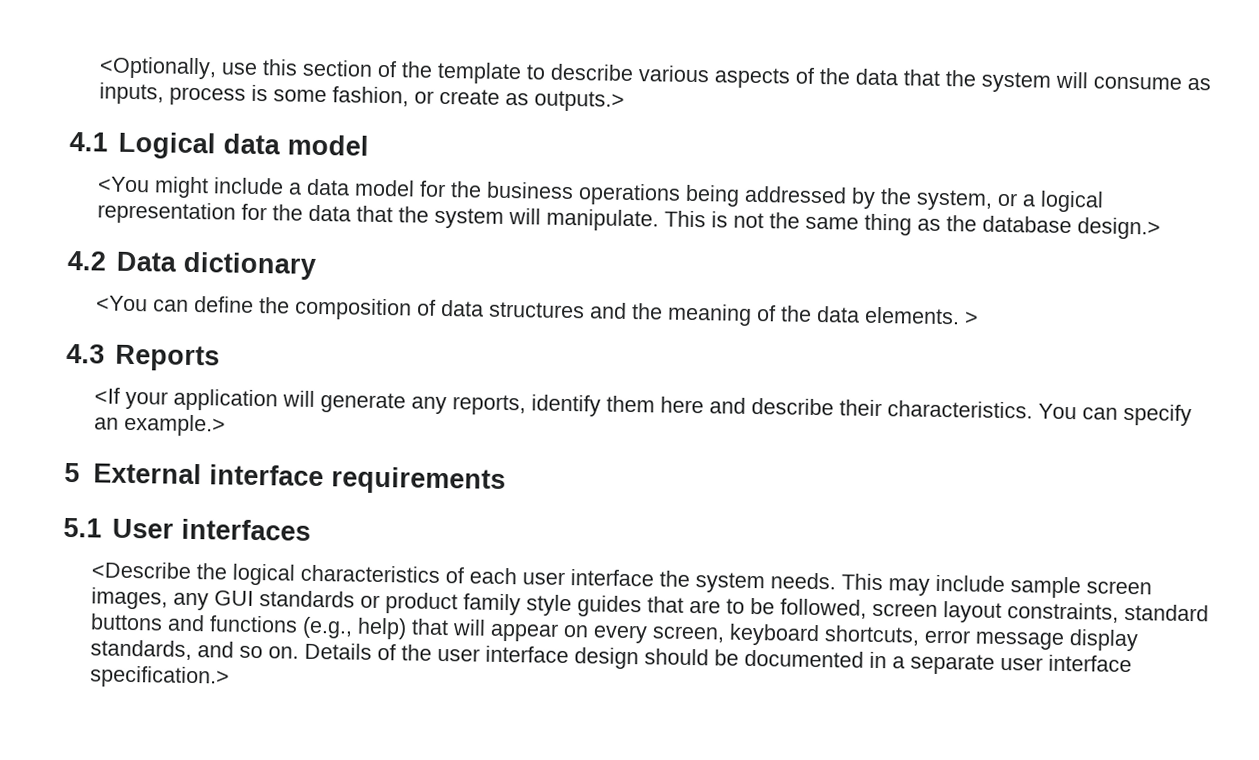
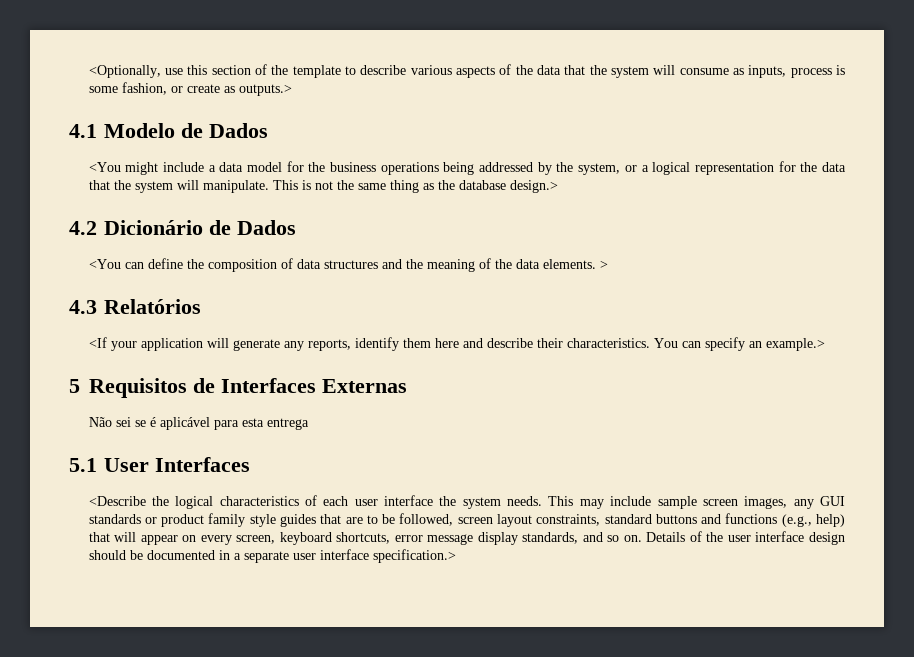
- 4.1 Logical data model
+ 4.1 Modelo de Dados
- 4.2 Data dictionary
+ 4.2 Dicionário de Dados
- 4.3 Reports
+ 4.3 Relatórios
- 5 External interface requirements
+ 5 Requisitos de Interfaces Externas
+ Não sei se é aplicável para esta entrega
- 5.1 User interfaces
+ 5.1 User Interfaces

